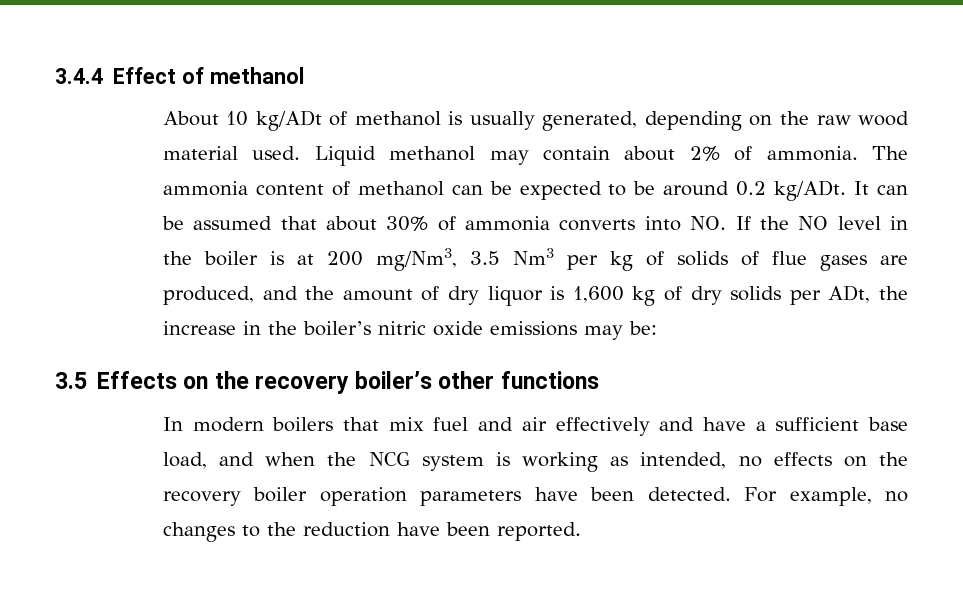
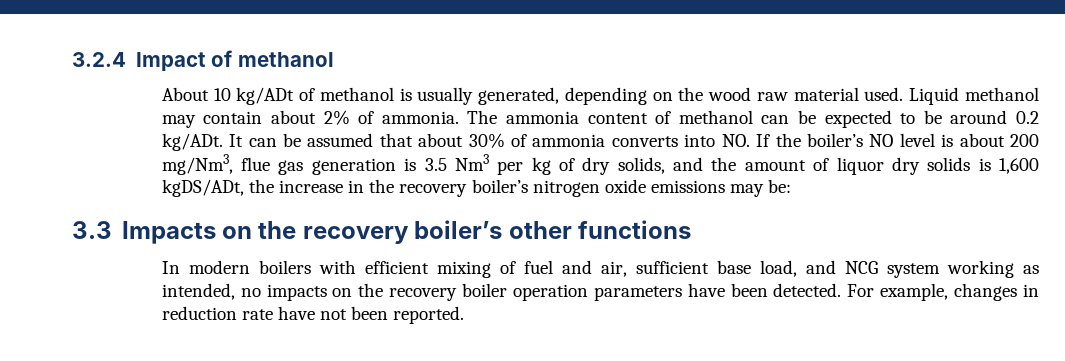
- 3.4.4 Effect of methanol
+ 3.2.4 Impact of methanol
- About 10 kg/ADt of methanol is usually generated, depending on the raw wood material used.
+ About 10 kg/ADt of methanol is usually generated, depending on the wood raw material used.
- It can be assumed that about 30% of ammonia converts into NO. If the NO level in the boiler is at 200 mg/Nm3, 3.5 Nm3 per kg of solids of flue gases are produced, and the amount of dry liquor is 1,600 kg of dry solids per ADt, the increase in the boiler’s nitric oxide emissions may be:
+ It can be assumed that about 30% of ammonia converts into NO. If the boiler’s NO level is about 200 mg/Nm3, flue gas generation is 3.5 Nm3 per kg of dry solids, and the amount of liquor dry solids is 1,600 kgDS/ADt, the increase in the recovery boiler’s nitrogen oxide emissions may be:
- 3.5 Effects on the recovery boiler’s other functions
+ 3.3 Impacts on the recovery boiler’s other functions
- In modern boilers that mix fuel and air effectively and have a sufficient base load, and when the NCG system is working as intended, no effects on the recovery boiler operation parameters have been detected.
+ In modern boilers with efficient mixing of fuel and air, sufficient base load, and NCG system working as intended, no impacts on the recovery boiler operation parameters have been detected.
- For example, no changes to the reduction have been reported.
+ For example, changes in reduction rate have not been reported.

